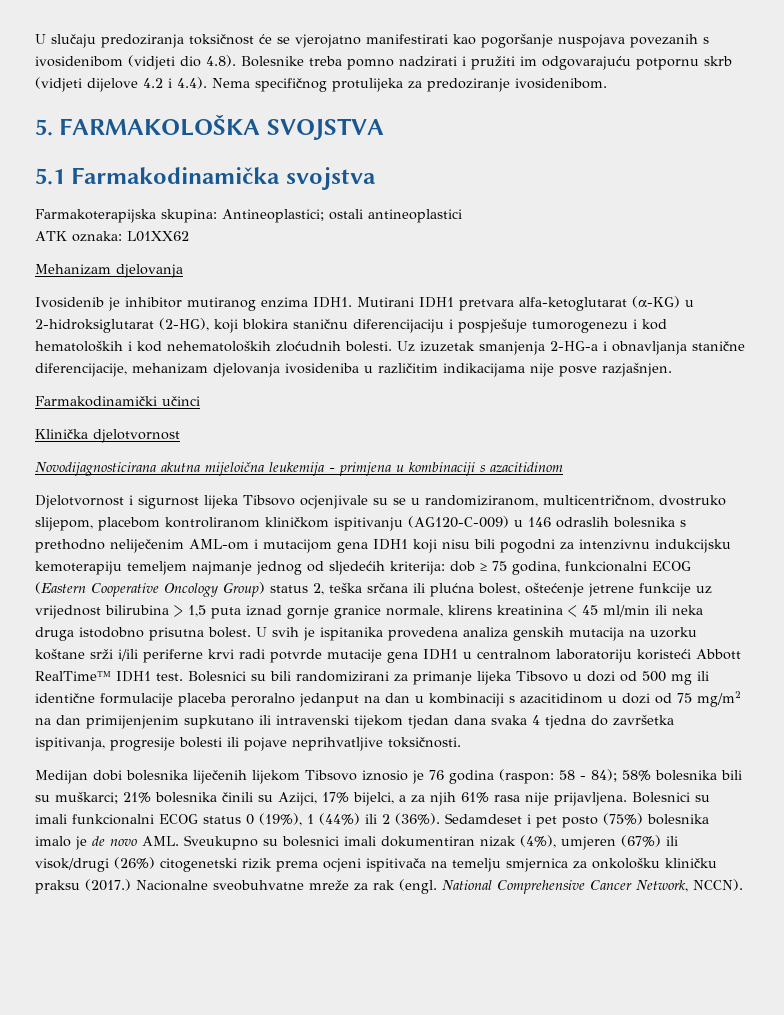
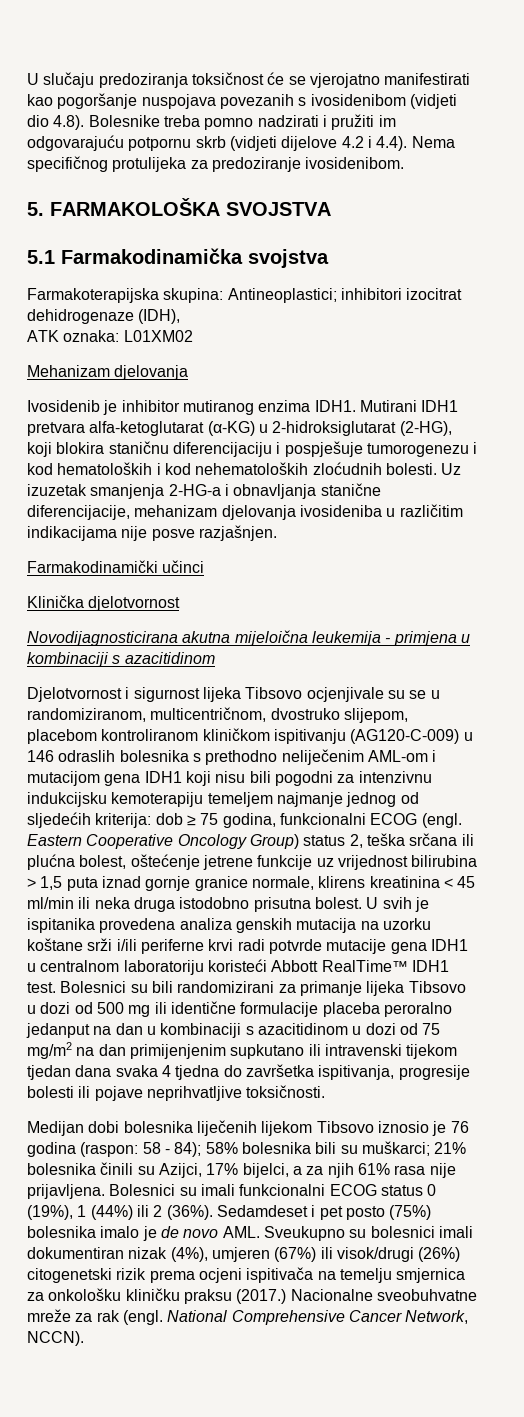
- Farmakoterapijska skupina: Antineoplastici; ostali antineoplastici
+ Farmakoterapijska skupina: Antineoplastici; inhibitori izocitrat dehidrogenaze (IDH),
- ATK oznaka: L01XX62
+ ATK oznaka: L01XM02
- dob ≥ 75 godina, funkcionalni ECOG (Eastern Cooperative Oncology Group) status 2, teška srčana ili plućna bolest, oštećenje jetrene funkcije uz vrijednost bilirubina > 1,5 puta iznad gornje granice normale, klirens kreatinina < 45 ml/min ili neka druga istodobno prisutna bolest.
+ dob ≥ 75 godina, funkcionalni ECOG (engl. Eastern Cooperative Oncology Group) status 2, teška srčana ili plućna bolest, oštećenje jetrene funkcije uz vrijednost bilirubina > 1,5 puta iznad gornje granice normale, klirens kreatinina < 45 ml/min ili neka druga istodobno prisutna bolest.

